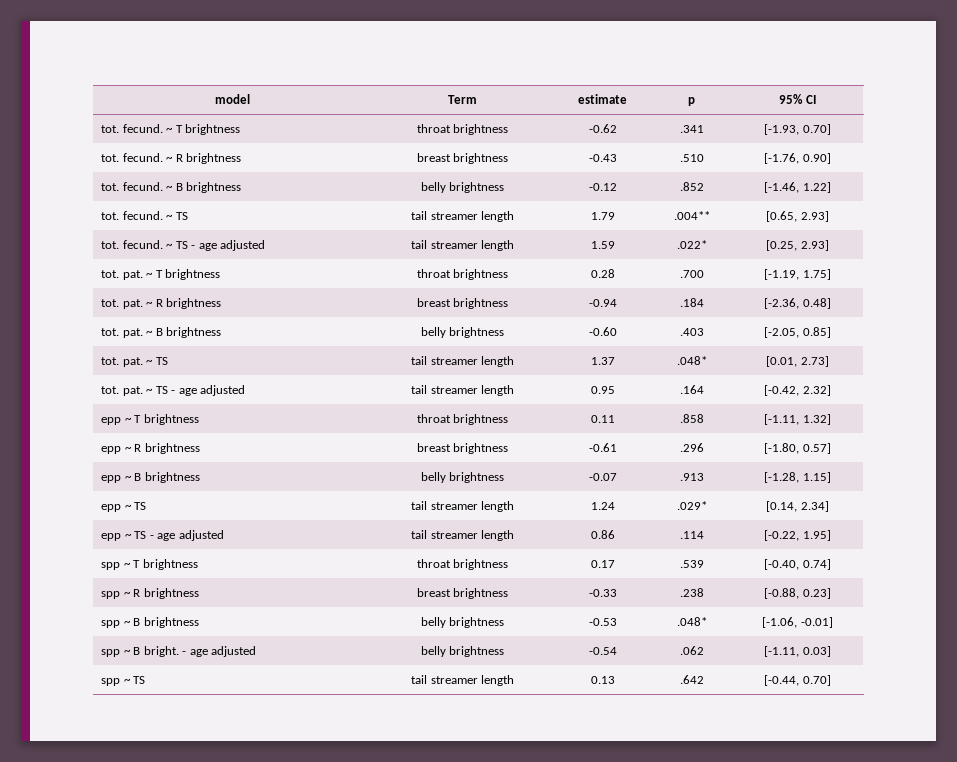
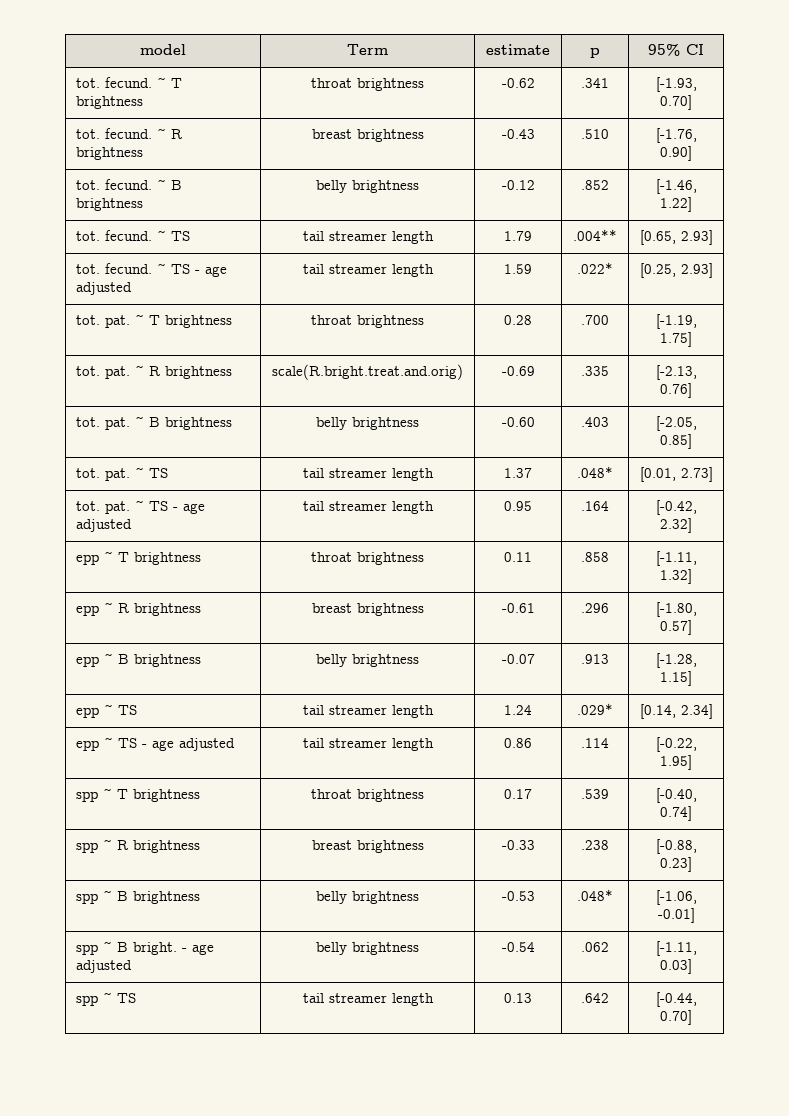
- tot. pat. ~ R brightness | breast brightness | -0.94 | .184 | [-2.36, 0.48]
+ tot. pat. ~ R brightness | scale(R.bright.treat.and.orig) | -0.69 | .335 | [-2.13, 0.76]

